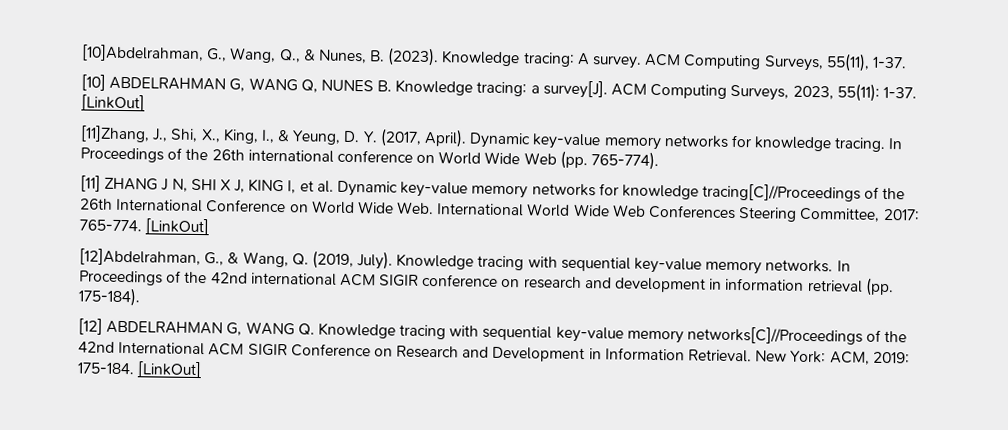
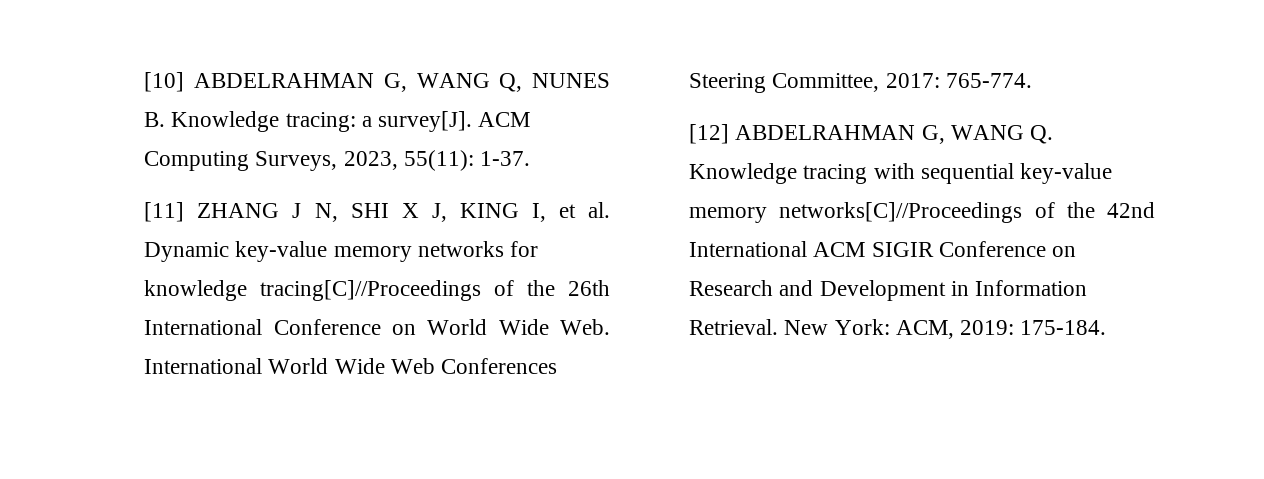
- [10]Abdelrahman, G., Wang, Q., & Nunes, B. (2023). Knowledge tracing: A survey. ACM Computing Surveys, 55(11), 1-37.
- ACM Computing Surveys, 2023, 55(11): 1-37. [LinkOut]
- [11]Zhang, J., Shi, X., King, I., & Yeung, D. Y. (2017, April). Dynamic key-value memory networks for knowledge tracing. In Proceedings of the 26th international conference on World Wide Web (pp. 765-774).
+ ACM Computing Surveys, 2023, 55(11): 1-37.
- [11] ZHANG J N, SHI X J, KING I, et al. Dynamic key-value memory networks for knowledge tracing[C]//Proceedings of the 26th International Conference on World Wide Web. International World Wide Web Conferences Steering Committee, 2017: 765-774. [LinkOut]
- [12]Abdelrahman, G., & Wang, Q. (2019, July). Knowledge tracing with sequential key-value memory networks. In Proceedings of the 42nd international ACM SIGIR conference on research and development in information retrieval (pp. 175-184).
+ [11] ZHANG J N, SHI X J, KING I, et al. Dynamic key-value memory networks for knowledge tracing[C]//Proceedings of the 26th International Conference on World Wide Web. International World Wide Web Conferences Steering Committee, 2017: 765-774.
- New York: ACM, 2019: 175-184. [LinkOut]
+ New York: ACM, 2019: 175-184.

